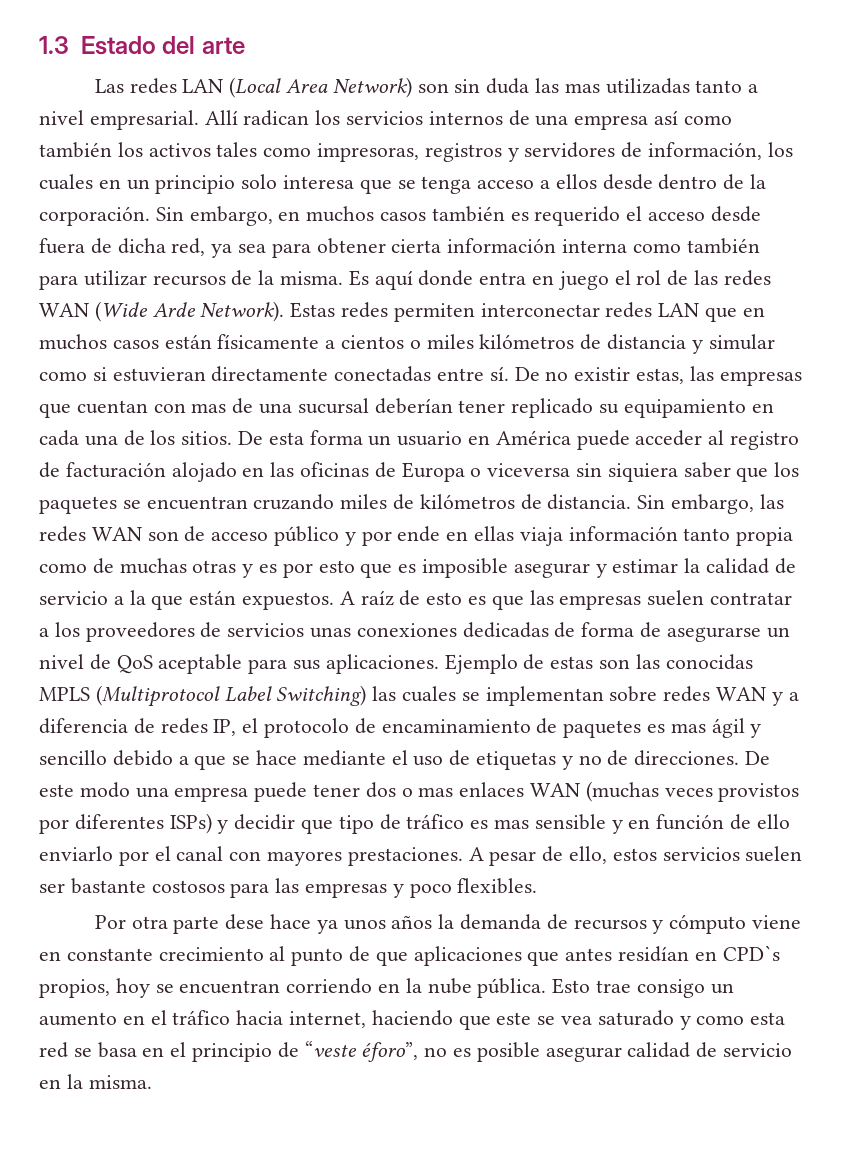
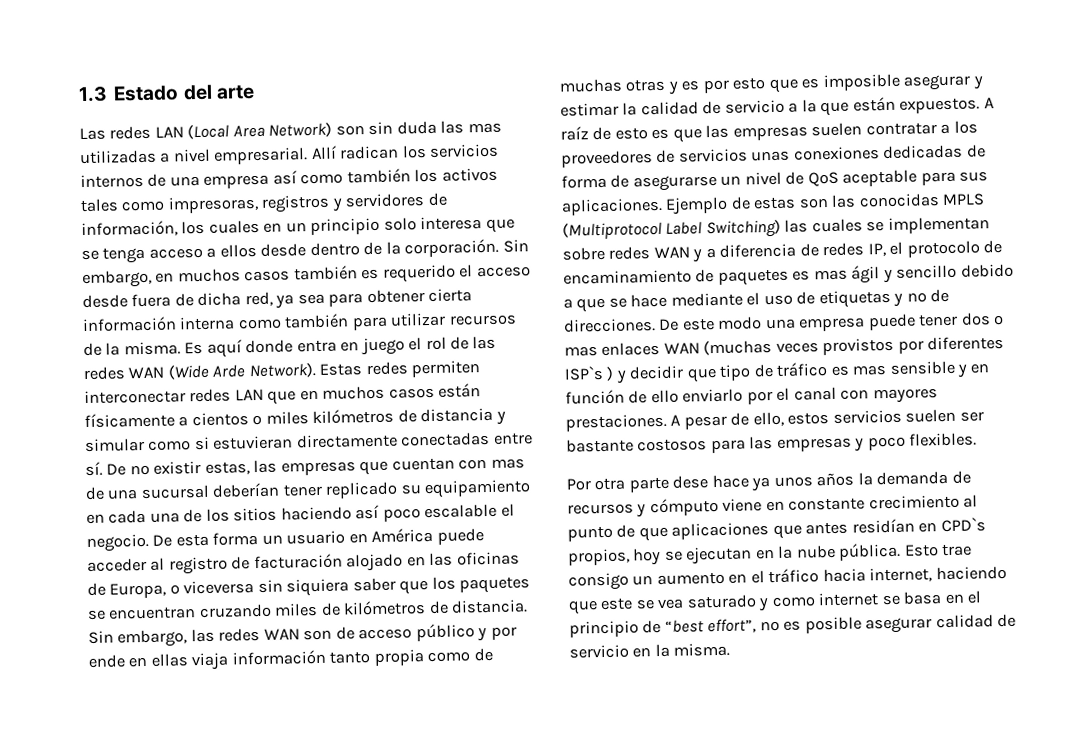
- Las redes LAN (Local Area Network) son sin duda las mas utilizadas tanto a nivel empresarial.
+ Las redes LAN (Local Area Network) son sin duda las mas utilizadas a nivel empresarial.
- De no existir estas, las empresas que cuentan con mas de una sucursal deberían tener replicado su equipamiento en cada una de los sitios.
+ De no existir estas, las empresas que cuentan con mas de una sucursal deberían tener replicado su equipamiento en cada una de los sitios haciendo así poco escalable el negocio.
- De esta forma un usuario en América puede acceder al registro de facturación alojado en las oficinas de Europa o viceversa sin siquiera saber que los paquetes se encuentran cruzando miles de kilómetros de distancia.
+ De esta forma un usuario en América puede acceder al registro de facturación alojado en las oficinas de Europa, o viceversa sin siquiera saber que los paquetes se encuentran cruzando miles de kilómetros de distancia.
- De este modo una empresa puede tener dos o mas enlaces WAN (muchas veces provistos por diferentes ISPs) y decidir que tipo de tráfico es mas sensible y en función de ello enviarlo por el canal con mayores prestaciones.
+ De este modo una empresa puede tener dos o mas enlaces WAN (muchas veces provistos por diferentes ISP`s ) y decidir que tipo de tráfico es mas sensible y en función de ello enviarlo por el canal con mayores prestaciones.
- Por otra parte dese hace ya unos años la demanda de recursos y cómputo viene en constante crecimiento al punto de que aplicaciones que antes residían en CPD`s propios, hoy se encuentran corriendo en la nube pública.
+ Por otra parte dese hace ya unos años la demanda de recursos y cómputo viene en constante crecimiento al punto de que aplicaciones que antes residían en CPD`s propios, hoy se ejecutan en la nube pública.
- Esto trae consigo un aumento en el tráfico hacia internet, haciendo que este se vea saturado y como esta red se basa en el principio de “veste éforo”, no es posible asegurar calidad de servicio en la misma.
+ Esto trae consigo un aumento en el tráfico hacia internet, haciendo que este se vea saturado y como internet se basa en el principio de “best effort”, no es posible asegurar calidad de servicio en la misma.

